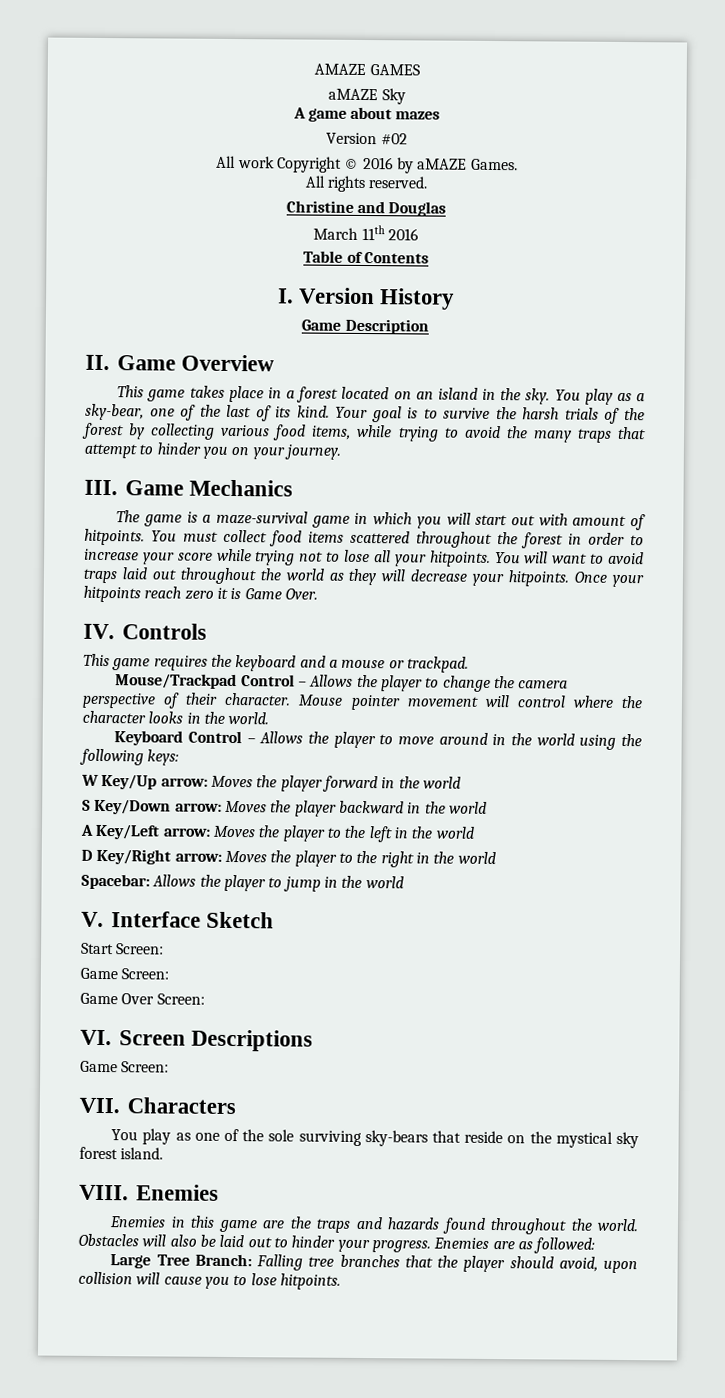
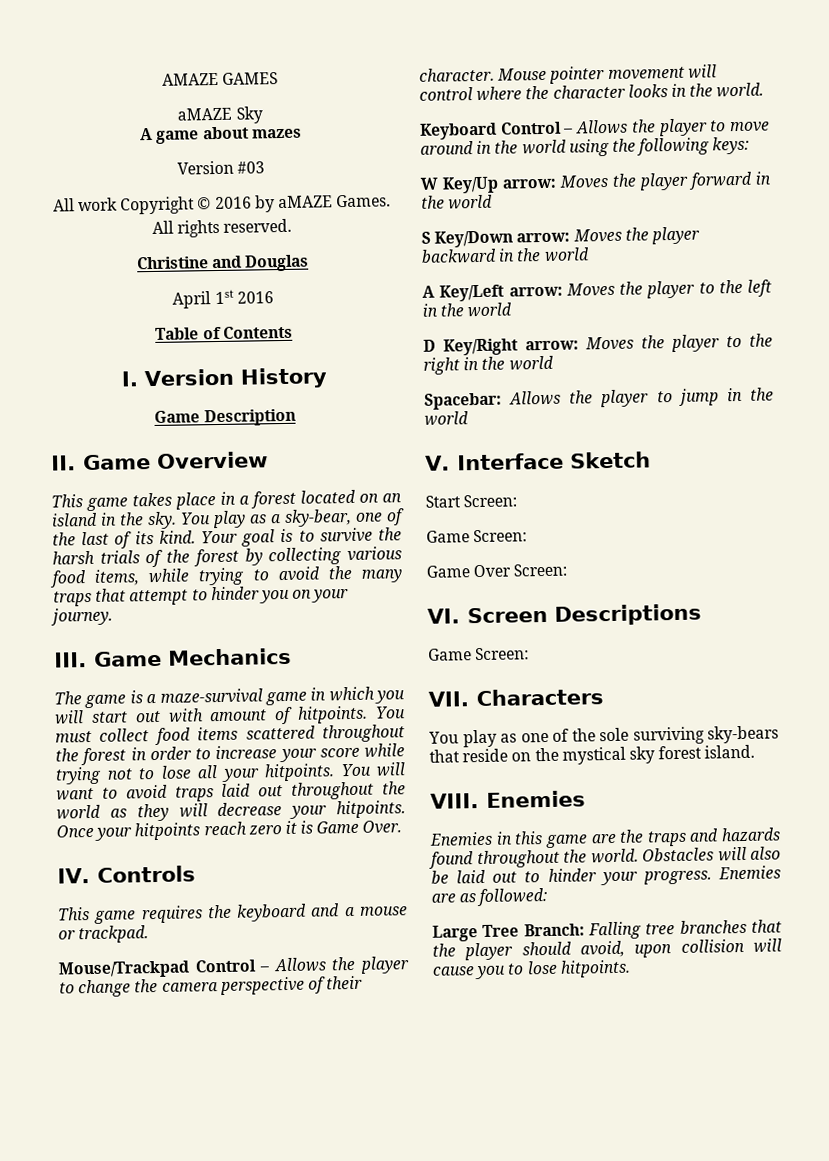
- Version #02
+ Version #03
- March 11th 2016
+ April 1st 2016

